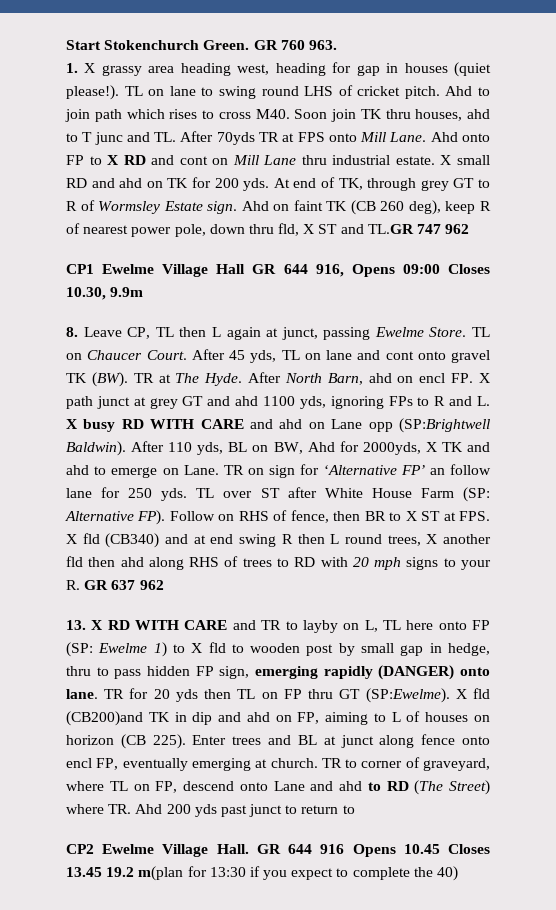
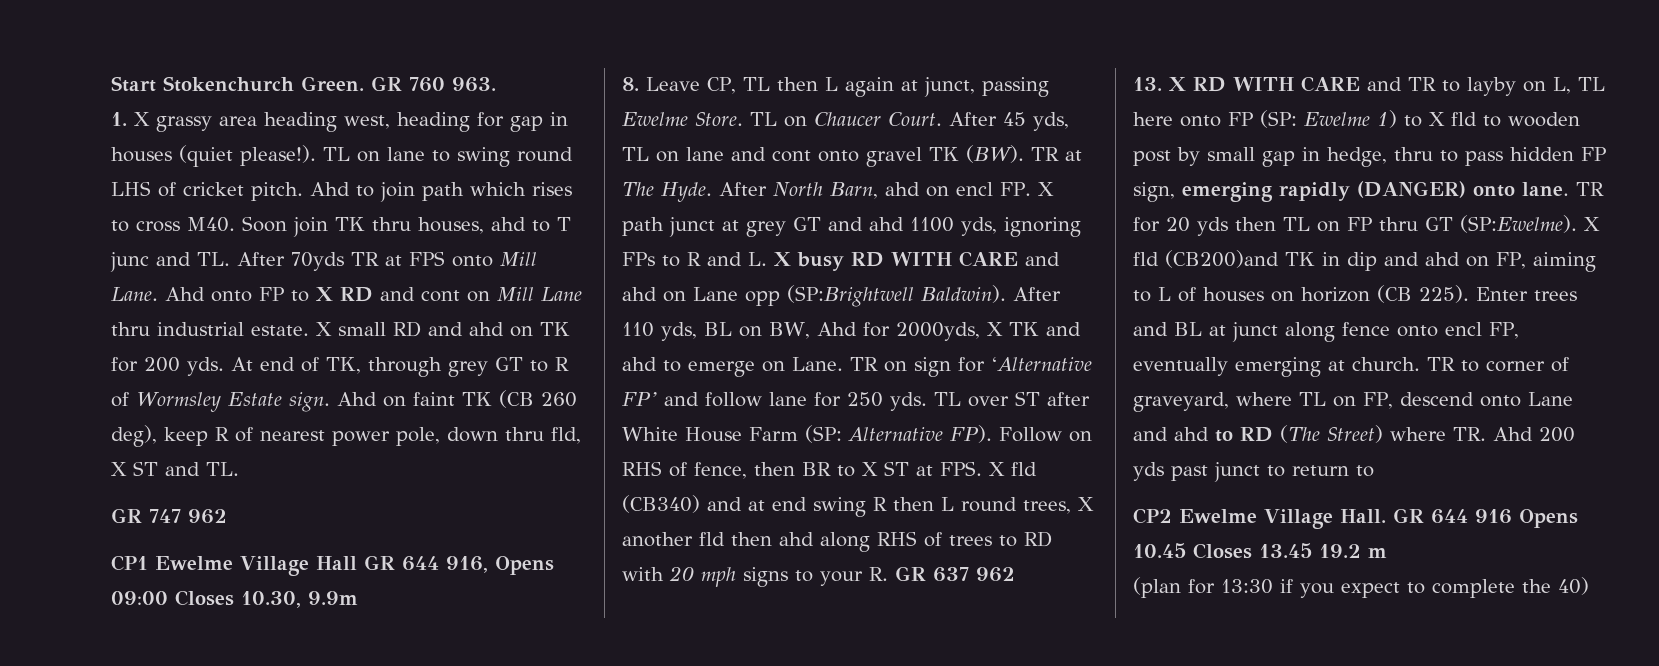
- Ahd on faint TK (CB 260 deg), keep R of nearest power pole, down thru fld, X ST and TL.GR 747 962
+ Ahd on faint TK (CB 260 deg), keep R of nearest power pole, down thru fld, X ST and TL.
+ GR 747 962
- TR on sign for ‘Alternative FP’ an follow lane for 250 yds.
+ TR on sign for ‘Alternative FP’ and follow lane for 250 yds.
- GR 644 916 Opens 10.45 Closes 13.45 19.2 m(plan for 13:30 if you expect to complete the 40)
+ GR 644 916 Opens 10.45 Closes 13.45 19.2 m
+ (plan for 13:30 if you expect to complete the 40)

